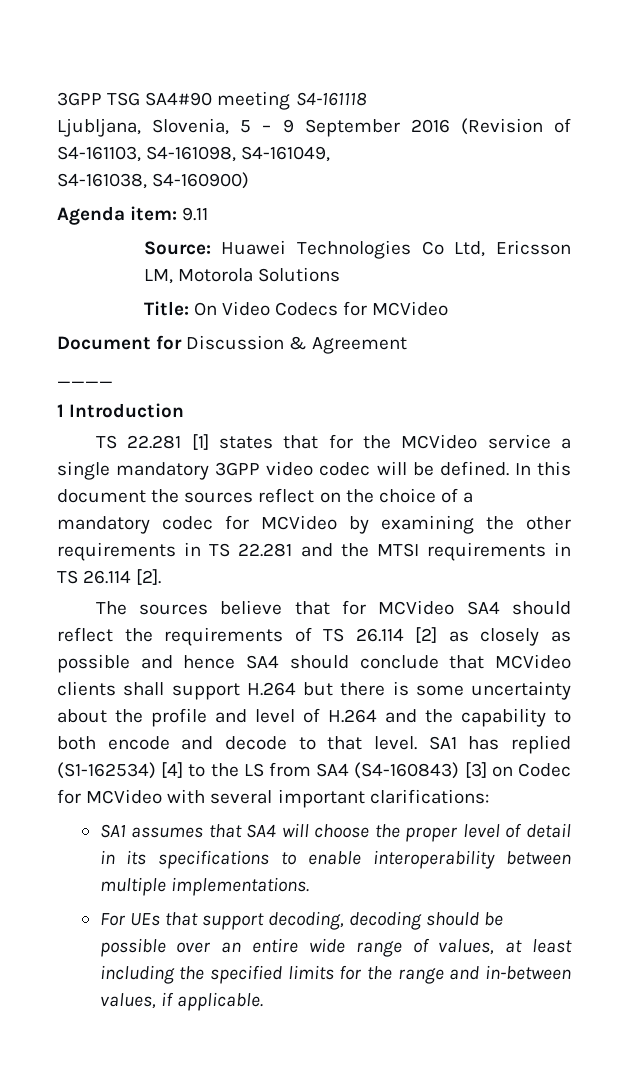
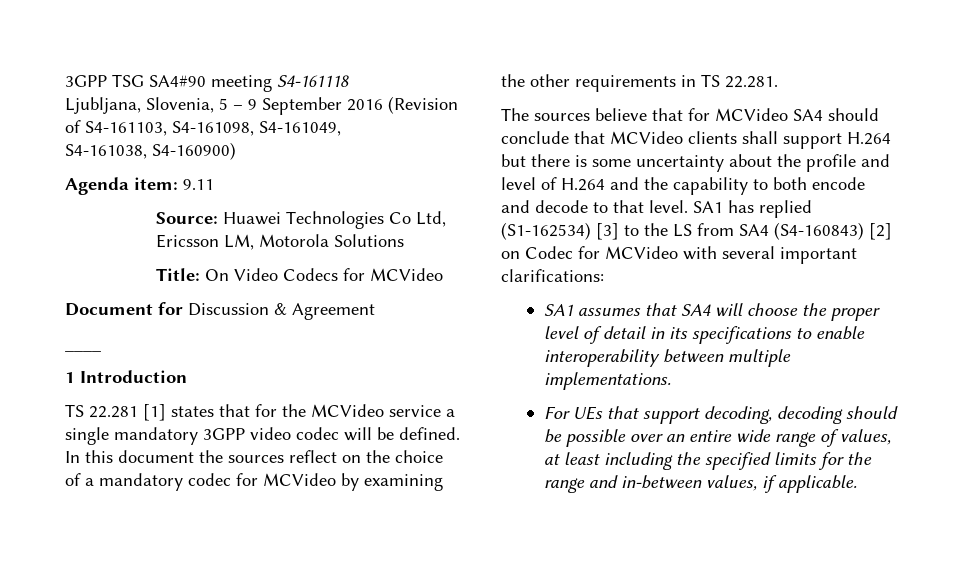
- In this document the sources reflect on the choice of a mandatory codec for MCVideo by examining the other requirements in TS 22.281 and the MTSI requirements in TS 26.114 [2].
+ In this document the sources reflect on the choice of a mandatory codec for MCVideo by examining the other requirements in TS 22.281.
- The sources believe that for MCVideo SA4 should reflect the requirements of TS 26.114 [2] as closely as possible and hence SA4 should conclude that MCVideo clients shall support H.264 but there is some uncertainty about the profile and level of H.264 and the capability to both encode and decode to that level.
+ The sources believe that for MCVideo SA4 should conclude that MCVideo clients shall support H.264 but there is some uncertainty about the profile and level of H.264 and the capability to both encode and decode to that level.
- SA1 has replied (S1-162534) [4] to the LS from SA4 (S4-160843) [3] on Codec for MCVideo with several important clarifications:
+ SA1 has replied (S1-162534) [3] to the LS from SA4 (S4-160843) [2] on Codec for MCVideo with several important clarifications:

